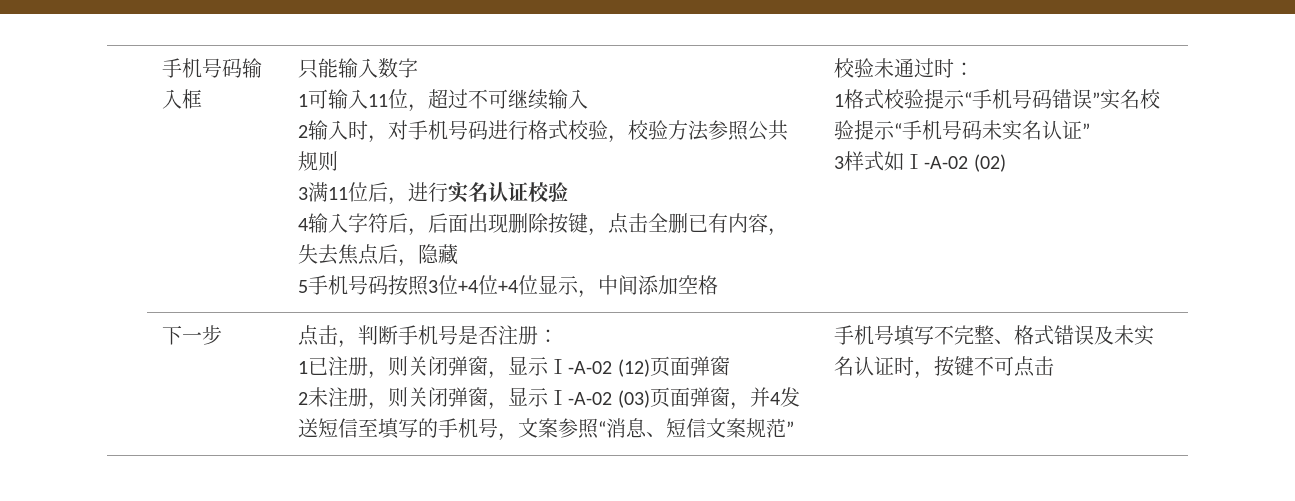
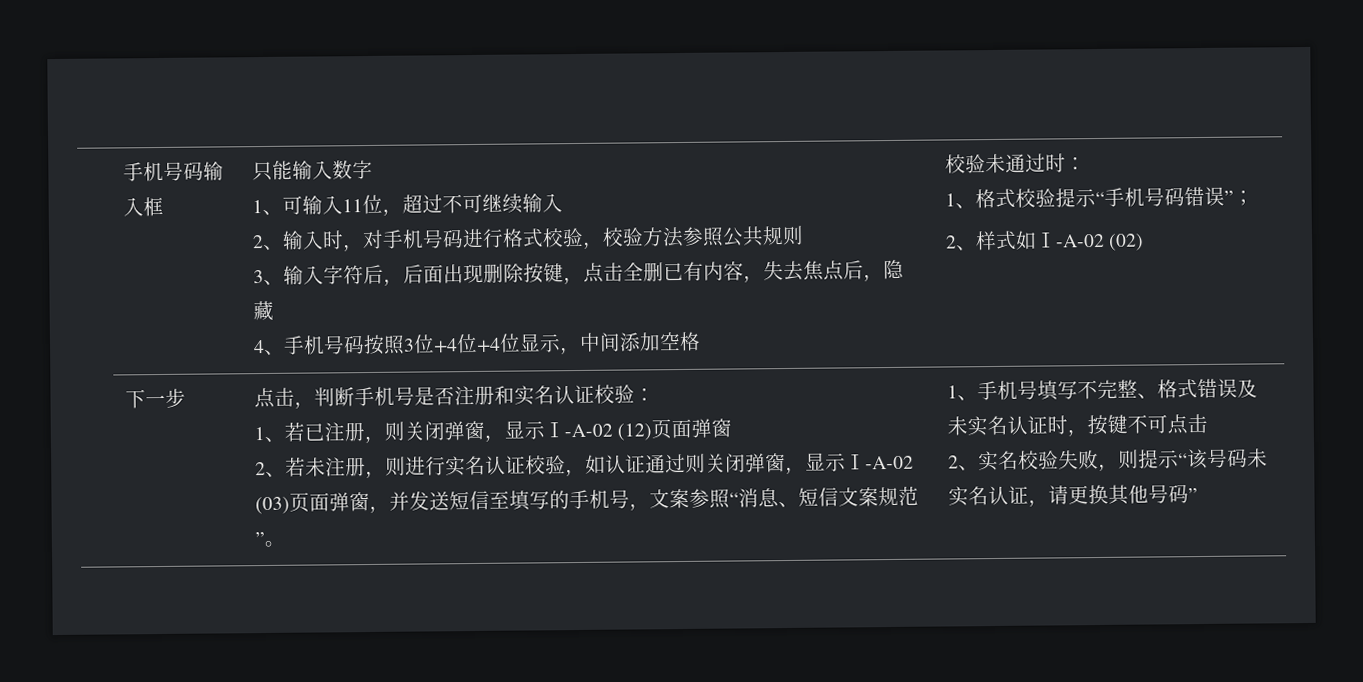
- 1可输入11位，超过不可继续输入
+ 1、可输入11位，超过不可继续输入
- 2输入时，对手机号码进行格式校验，校验方法参照公共规则
+ 2、输入时，对手机号码进行格式校验，校验方法参照公共规则
- 3满11位后，进行实名认证校验
- 4输入字符后，后面出现删除按键，点击全删已有内容，失去焦点后，隐藏
+ 3、输入字符后，后面出现删除按键，点击全删已有内容，失去焦点后，隐藏
- 5手机号码按照3位+4位+4位显示，中间添加空格
+ 4、手机号码按照3位+4位+4位显示，中间添加空格
- 1格式校验提示“手机号码错误”实名校验提示“手机号码未实名认证”
- 3样式如Ⅰ-A-02 (02)
+ 1、格式校验提示“手机号码错误”；
+ 2、样式如Ⅰ-A-02 (02)
- 点击，判断手机号是否注册：
- 1已注册，则关闭弹窗，显示Ⅰ-A-02 (12)页面弹窗
+ 点击，判断手机号是否注册和实名认证校验：
+ 1、若已注册，则关闭弹窗，显示Ⅰ-A-02 (12)页面弹窗
- 2未注册，则关闭弹窗，显示Ⅰ-A-02 (03)页面弹窗，并4发送短信至填写的手机号，文案参照“消息、短信文案规范” | 手机号填写不完整、格式错误及未实名认证时，按键不可点击
+ 2、若未注册，则进行实名认证校验，如认证通过则关闭弹窗，显示Ⅰ-A-02 (03)页面弹窗，并发送短信至填写的手机号，文案参照“消息、短信文案规范”。 | 1、手机号填写不完整、格式错误及未实名认证时，按键不可点击
+ 2、实名校验失败，则提示“该号码未实名认证，请更换其他号码”

